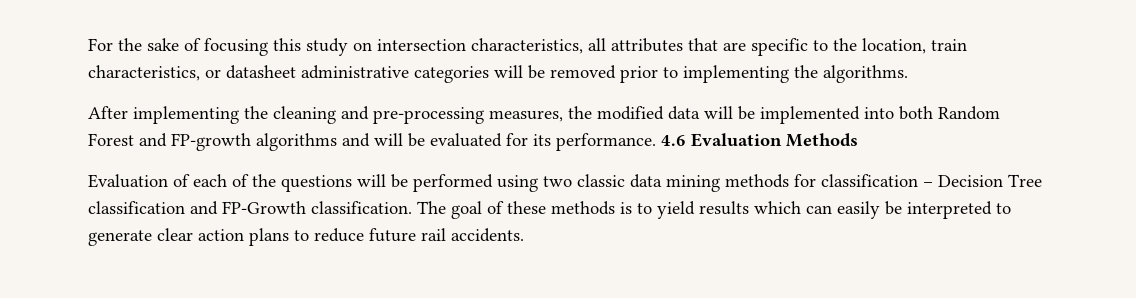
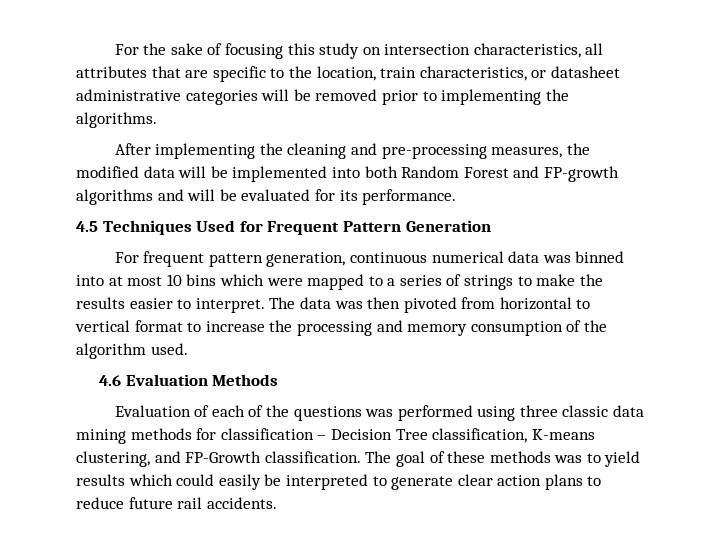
- After implementing the cleaning and pre-processing measures, the modified data will be implemented into both Random Forest and FP-growth algorithms and will be evaluated for its performance. 4.6 Evaluation Methods
+ After implementing the cleaning and pre-processing measures, the modified data will be implemented into both Random Forest and FP-growth algorithms and will be evaluated for its performance.
+ 4.5 Techniques Used for Frequent Pattern Generation
+ For frequent pattern generation, continuous numerical data was binned into at most 10 bins which were mapped to a series of strings to make the results easier to interpret. The data was then pivoted from horizontal to vertical format to increase the processing and memory consumption of the algorithm used.
+ 4.6 Evaluation Methods
- Evaluation of each of the questions will be performed using two classic data mining methods for classification – Decision Tree classification and FP-Growth classification.
+ Evaluation of each of the questions was performed using three classic data mining methods for classification – Decision Tree classification, K-means clustering, and FP-Growth classification.
- The goal of these methods is to yield results which can easily be interpreted to generate clear action plans to reduce future rail accidents.
+ The goal of these methods was to yield results which could easily be interpreted to generate clear action plans to reduce future rail accidents.

